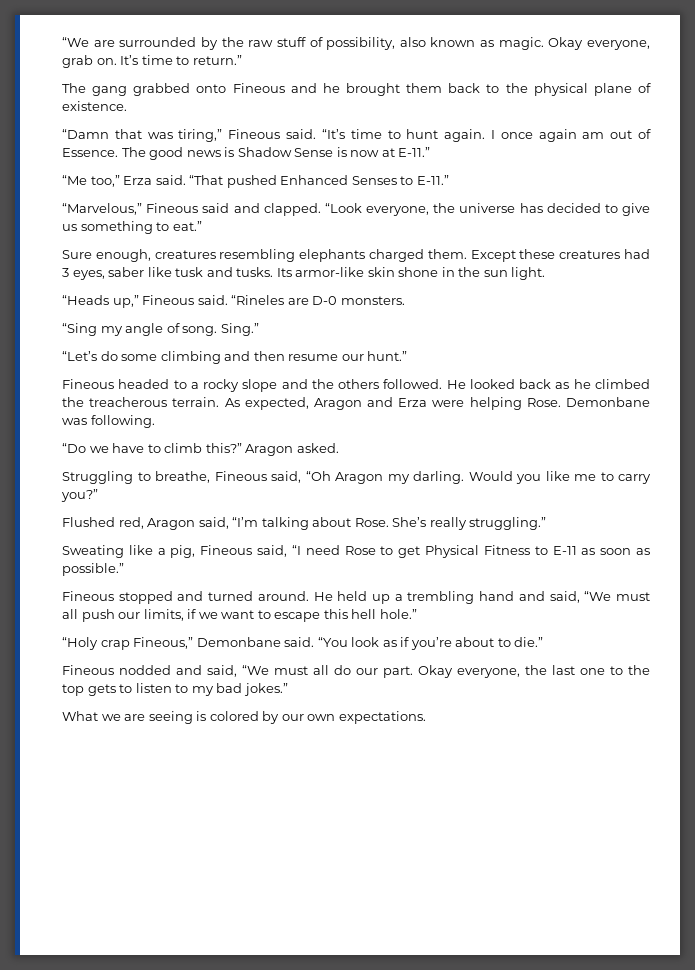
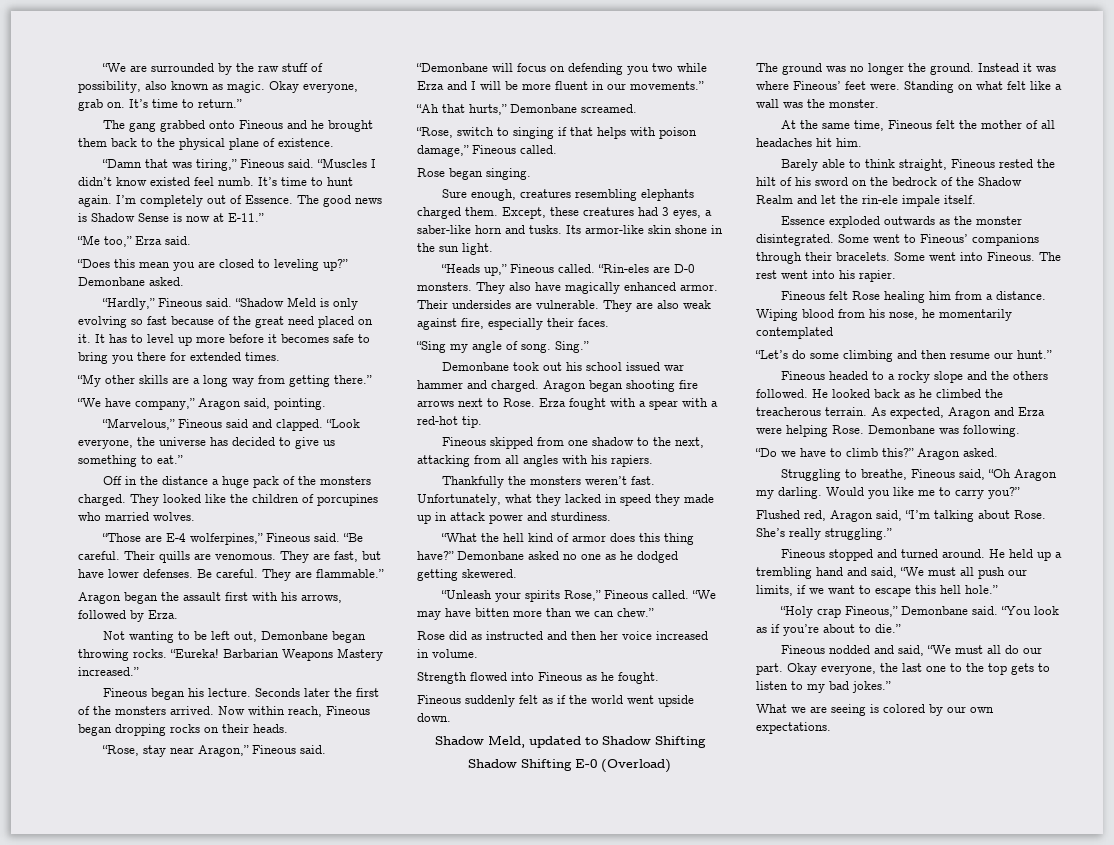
- “It’s time to hunt again. I once again am out of Essence.
+ “Muscles I didn’t know existed feel numb. It’s time to hunt again. I’m completely out of Essence.
- “Me too,” Erza said. “That pushed Enhanced Senses to E-11.”
+ “Me too,” Erza said.
+ “Does this mean you are closed to leveling up?” Demonbane asked.
+ “Hardly,” Fineous said. “Shadow Meld is only evolving so fast because of the great need placed on it. It has to level up more before it becomes safe to bring you there for extended times.
+ “My other skills are a long way from getting there.”
+ “We have company,” Aragon said, pointing.
+ Off in the distance a huge pack of the monsters charged. They looked like the children of porcupines who married wolves.
+ “Those are E-4 wolferpines,” Fineous said. “Be careful. Their quills are venomous. They are fast, but have lower defenses. Be careful. They are flammable.”
+ Aragon began the assault first with his arrows, followed by Erza.
+ Not wanting to be left out, Demonbane began throwing rocks. “Eureka! Barbarian Weapons Mastery increased.”
+ Fineous began his lecture. Seconds later the first of the monsters arrived. Now within reach, Fineous began dropping rocks on their heads.
+ “Rose, stay near Aragon,” Fineous said. “Demonbane will focus on defending you two while Erza and I will be more fluent in our movements.”
+ “Ah that hurts,” Demonbane screamed.
+ “Rose, switch to singing if that helps with poison damage,” Fineous called.
+ Rose began singing.
- Except these creatures had 3 eyes, saber like tusk and tusks.
+ Except, these creatures had 3 eyes, a saber-like horn and tusks.
- “Heads up,” Fineous said. “Rineles are D-0 monsters.
+ “Heads up,” Fineous called. “Rin-eles are D-0 monsters. They also have magically enhanced armor. Their undersides are vulnerable. They are also weak against fire, especially their faces.
+ Demonbane took out his school issued war hammer and charged. Aragon began shooting fire arrows next to Rose. Erza fought with a spear with a red-hot tip.
+ Fineous skipped from one shadow to the next, attacking from all angles with his rapiers.
+ Thankfully the monsters weren’t fast. Unfortunately, what they lacked in speed they made up in attack power and sturdiness.
+ “What the hell kind of armor does this thing have?” Demonbane asked no one as he dodged getting skewered.
+ “Unleash your spirits Rose,” Fineous called. “We may have bitten more than we can chew.”
+ Rose did as instructed and then her voice increased in volume.
+ Strength flowed into Fineous as he fought.
+ Fineous suddenly felt as if the world went upside down.
+ Shadow Meld, updated to Shadow Shifting
+ Shadow Shifting E-0 (Overload)
+ The ground was no longer the ground. Instead it was where Fineous’ feet were. Standing on what felt like a wall was the monster.
+ At the same time, Fineous felt the mother of all headaches hit him.
+ Barely able to think straight, Fineous rested the hilt of his sword on the bedrock of the Shadow Realm and let the rin-ele impale itself.
+ Essence exploded outwards as the monster disintegrated. Some went to Fineous’ companions through their bracelets. Some went into Fineous. The rest went into his rapier.
+ Fineous felt Rose healing him from a distance. Wiping blood from his nose, he momentarily contemplated
- Sweating like a pig, Fineous said, “I need Rose to get Physical Fitness to E-11 as soon as possible.”

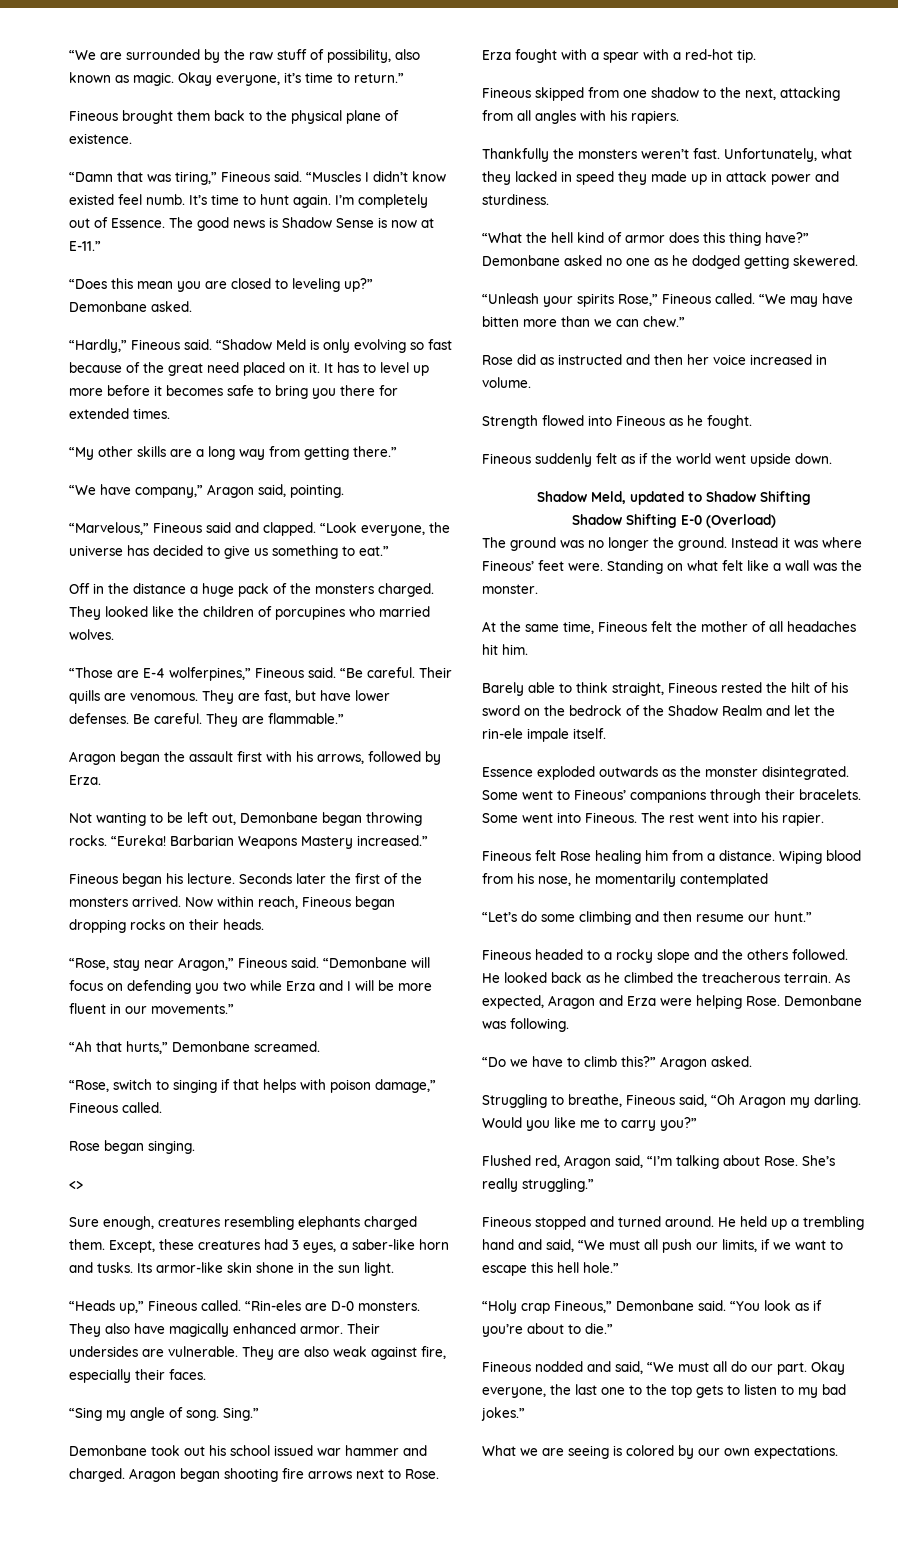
- Okay everyone, grab on. It’s time to return.”
+ Okay everyone, it’s time to return.”
- The gang grabbed onto Fineous and he brought them back to the physical plane of existence.
+ Fineous brought them back to the physical plane of existence.
- “Me too,” Erza said.
+ <>

